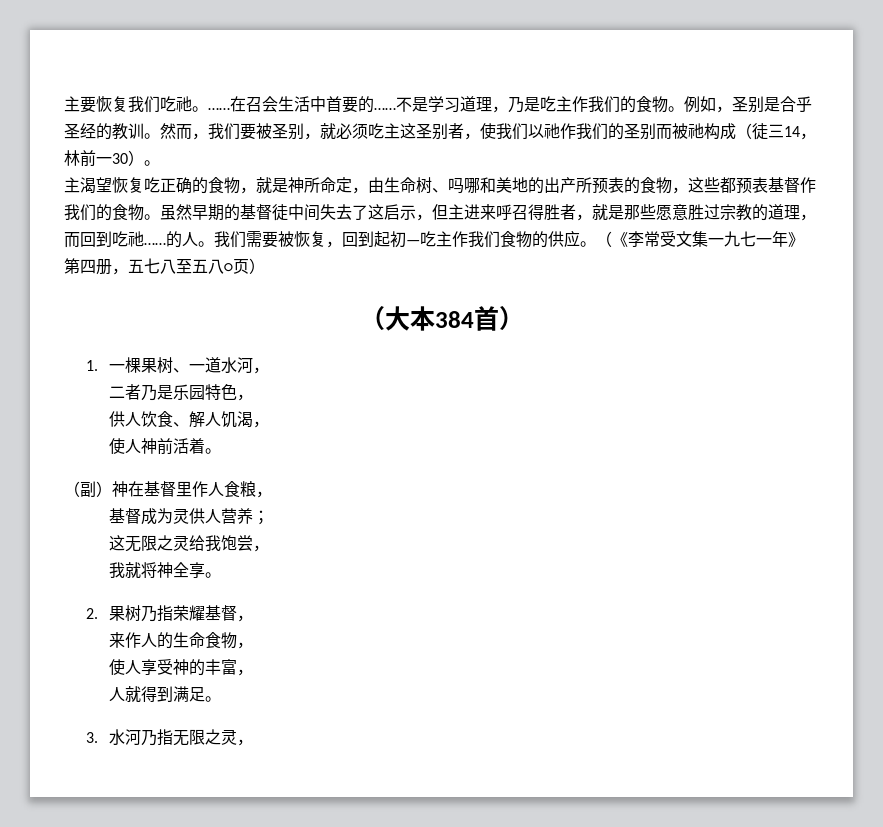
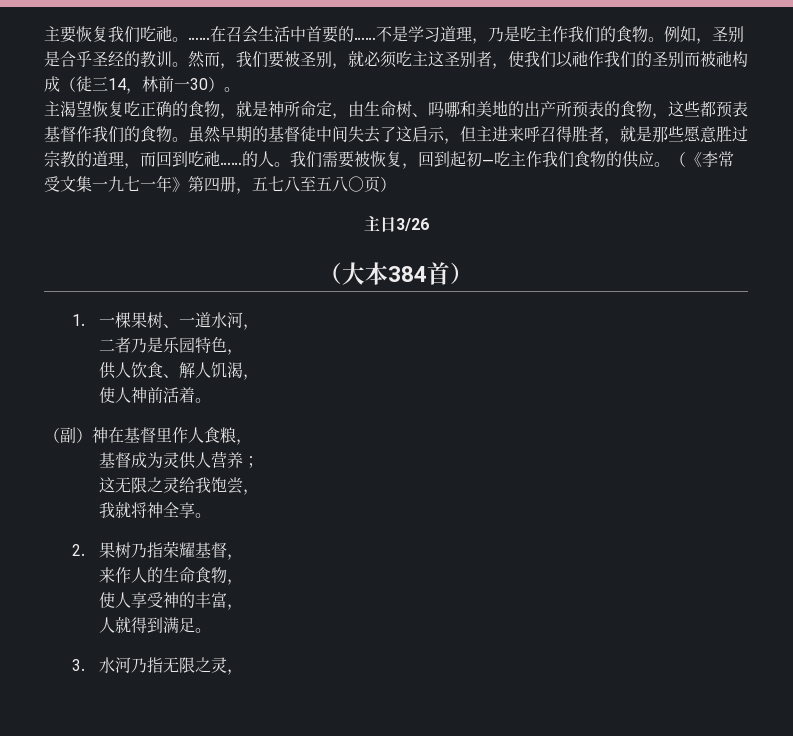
+ 主日3/26

